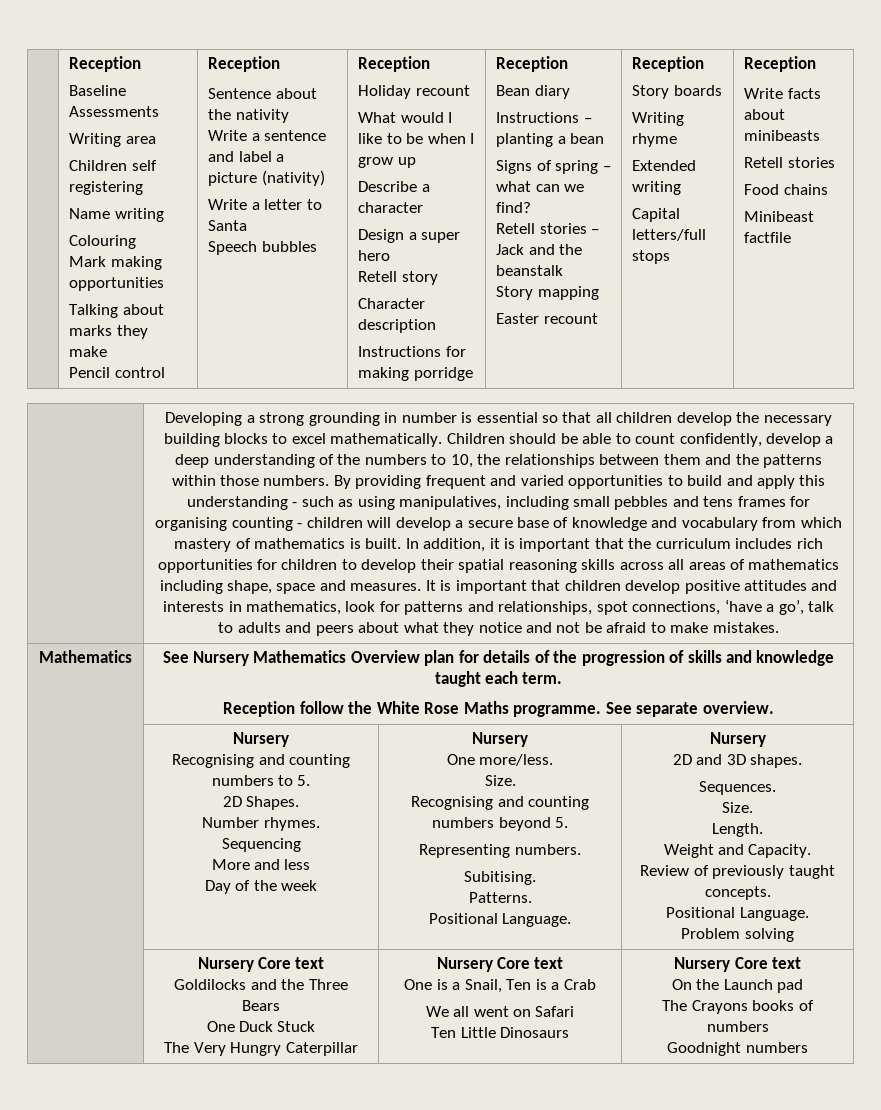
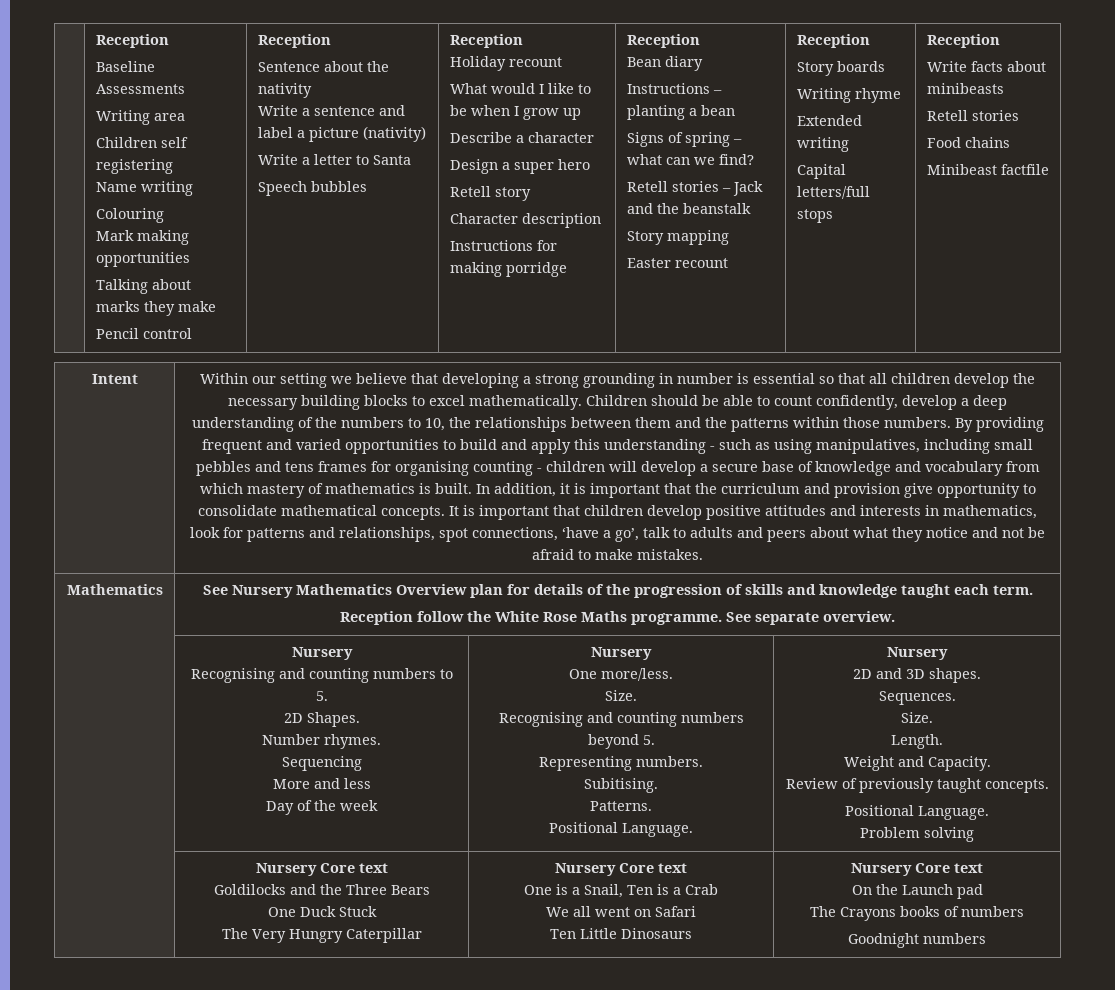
- Developing a strong grounding in number is essential so that all children develop the necessary building blocks to excel mathematically.
+ Intent | Within our setting we believe that developing a strong grounding in number is essential so that all children develop the necessary building blocks to excel mathematically.
- In addition, it is important that the curriculum includes rich opportunities for children to develop their spatial reasoning skills across all areas of mathematics including shape, space and measures.
+ In addition, it is important that the curriculum and provision give opportunity to consolidate mathematical concepts.

